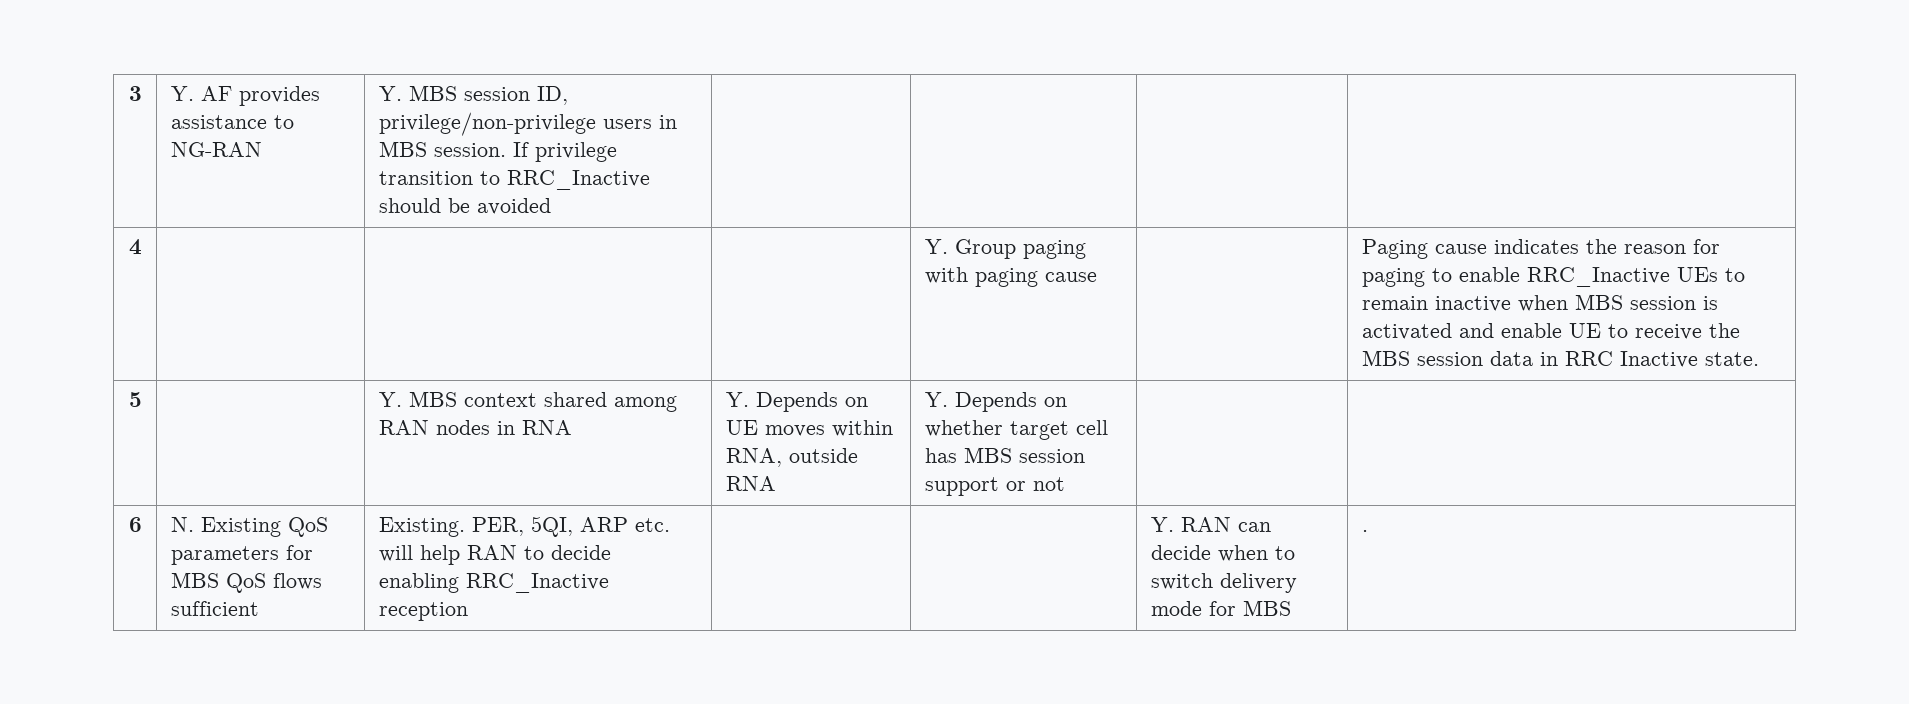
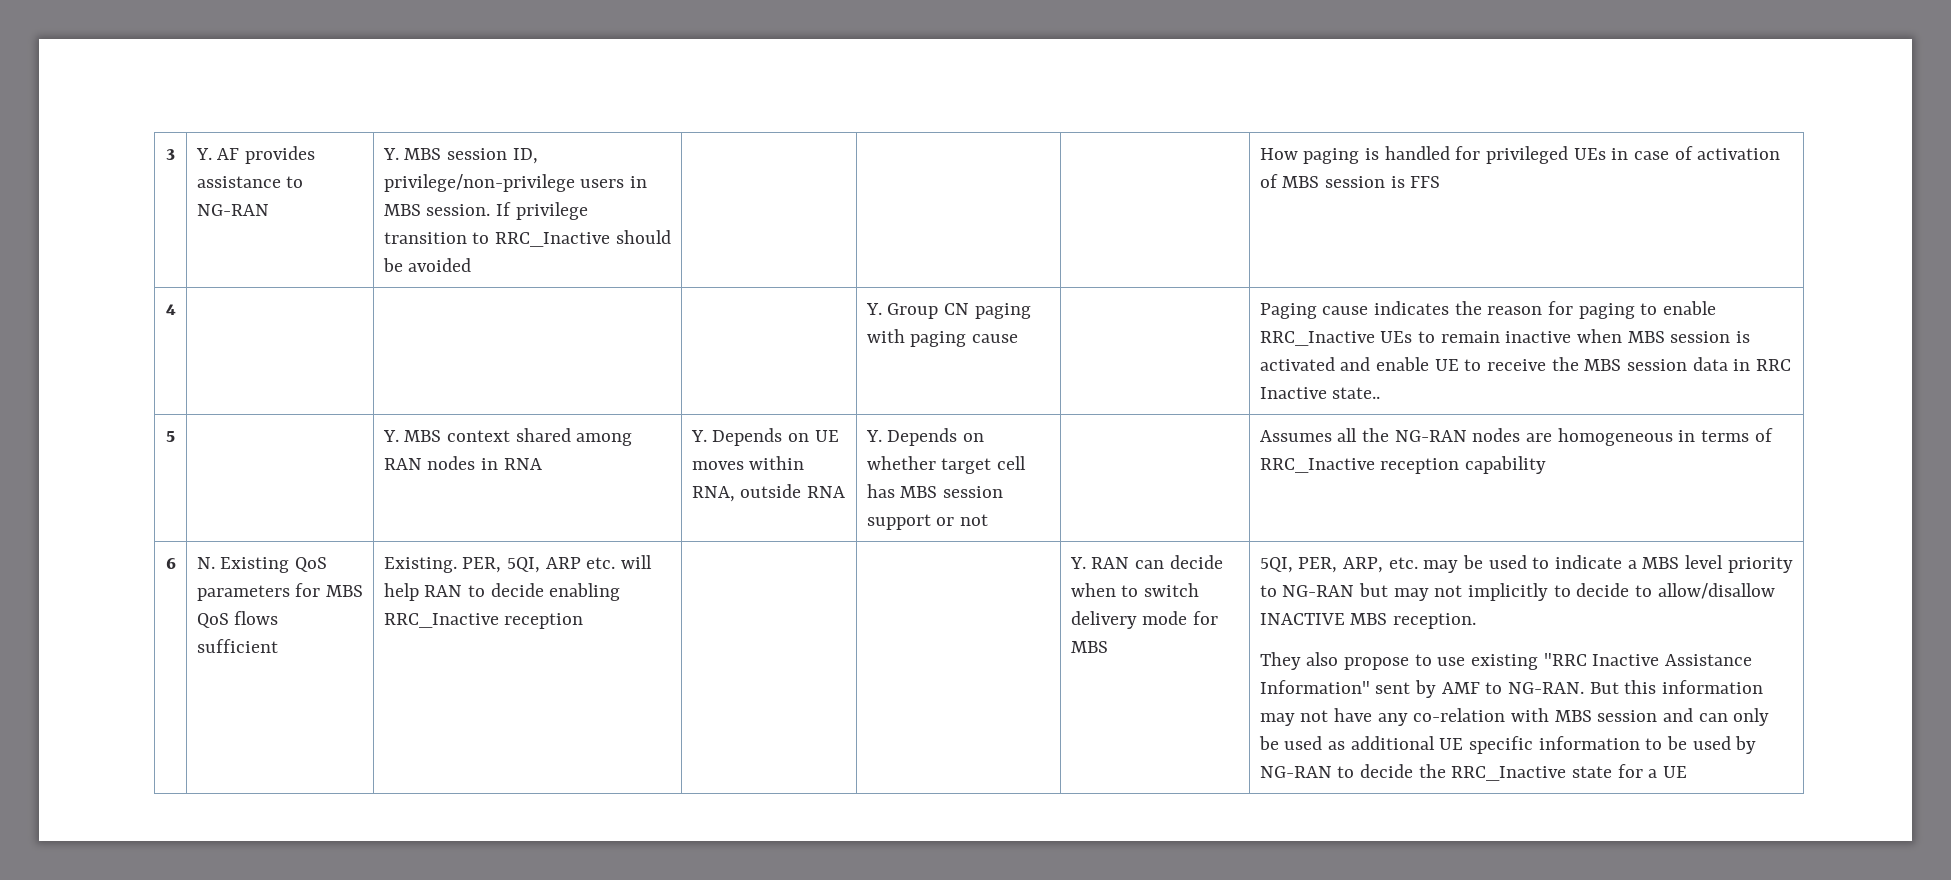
- 3 | Y. AF provides assistance to NG-RAN | Y. MBS session ID, privilege/non-privilege users in MBS session. If privilege transition to RRC_Inactive should be avoided | | | |
+ 3 | Y. AF provides assistance to NG-RAN | Y. MBS session ID, privilege/non-privilege users in MBS session. If privilege transition to RRC_Inactive should be avoided | | | | How paging is handled for privileged UEs in case of activation of MBS session is FFS
- 4 | | | | Y. Group paging with paging cause | | Paging cause indicates the reason for paging to enable RRC_Inactive UEs to remain inactive when MBS session is activated and enable UE to receive the MBS session data in RRC Inactive state.
+ 4 | | | | Y. Group CN paging with paging cause | | Paging cause indicates the reason for paging to enable RRC_Inactive UEs to remain inactive when MBS session is activated and enable UE to receive the MBS session data in RRC Inactive state..
+ Assumes all the NG-RAN nodes are homogeneous in terms of RRC_Inactive reception capability
- .
+ 5QI, PER, ARP, etc. may be used to indicate a MBS level priority to NG-RAN but may not implicitly to decide to allow/disallow INACTIVE MBS reception.
+ They also propose to use existing "RRC Inactive Assistance Information" sent by AMF to NG-RAN. But this information may not have any co-relation with MBS session and can only be used as additional UE specific information to be used by NG-RAN to decide the RRC_Inactive state for a UE

